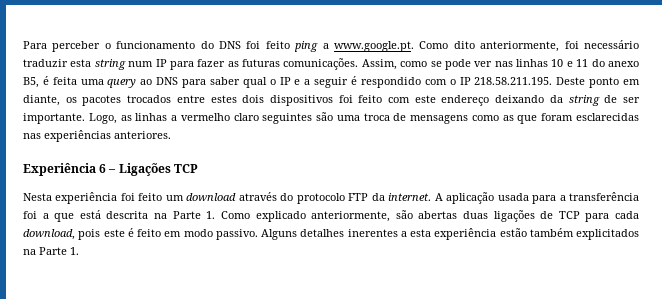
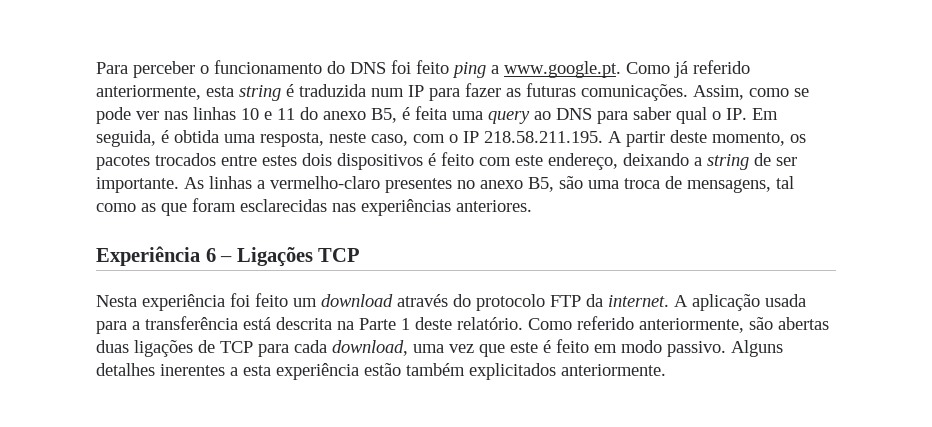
- Para perceber o funcionamento do DNS foi feito ping a www.google.pt. Como dito anteriormente, foi necessário traduzir esta string num IP para fazer as futuras comunicações.
+ Para perceber o funcionamento do DNS foi feito ping a www.google.pt. Como já referido anteriormente, esta string é traduzida num IP para fazer as futuras comunicações.
- Assim, como se pode ver nas linhas 10 e 11 do anexo B5, é feita uma query ao DNS para saber qual o IP e a seguir é respondido com o IP 218.58.211.195. Deste ponto em diante, os pacotes trocados entre estes dois dispositivos foi feito com este endereço deixando da string de ser importante.
+ Assim, como se pode ver nas linhas 10 e 11 do anexo B5, é feita uma query ao DNS para saber qual o IP. Em seguida, é obtida uma resposta, neste caso, com o IP 218.58.211.195. A partir deste momento, os pacotes trocados entre estes dois dispositivos é feito com este endereço, deixando a string de ser importante.
- Logo, as linhas a vermelho claro seguintes são uma troca de mensagens como as que foram esclarecidas nas experiências anteriores.
+ As linhas a vermelho-claro presentes no anexo B5, são uma troca de mensagens, tal como as que foram esclarecidas nas experiências anteriores.
- A aplicação usada para a transferência foi a que está descrita na Parte 1. Como explicado anteriormente, são abertas duas ligações de TCP para cada download, pois este é feito em modo passivo.
+ A aplicação usada para a transferência está descrita na Parte 1 deste relatório. Como referido anteriormente, são abertas duas ligações de TCP para cada download, uma vez que este é feito em modo passivo.
- Alguns detalhes inerentes a esta experiência estão também explicitados na Parte 1.
+ Alguns detalhes inerentes a esta experiência estão também explicitados anteriormente.

